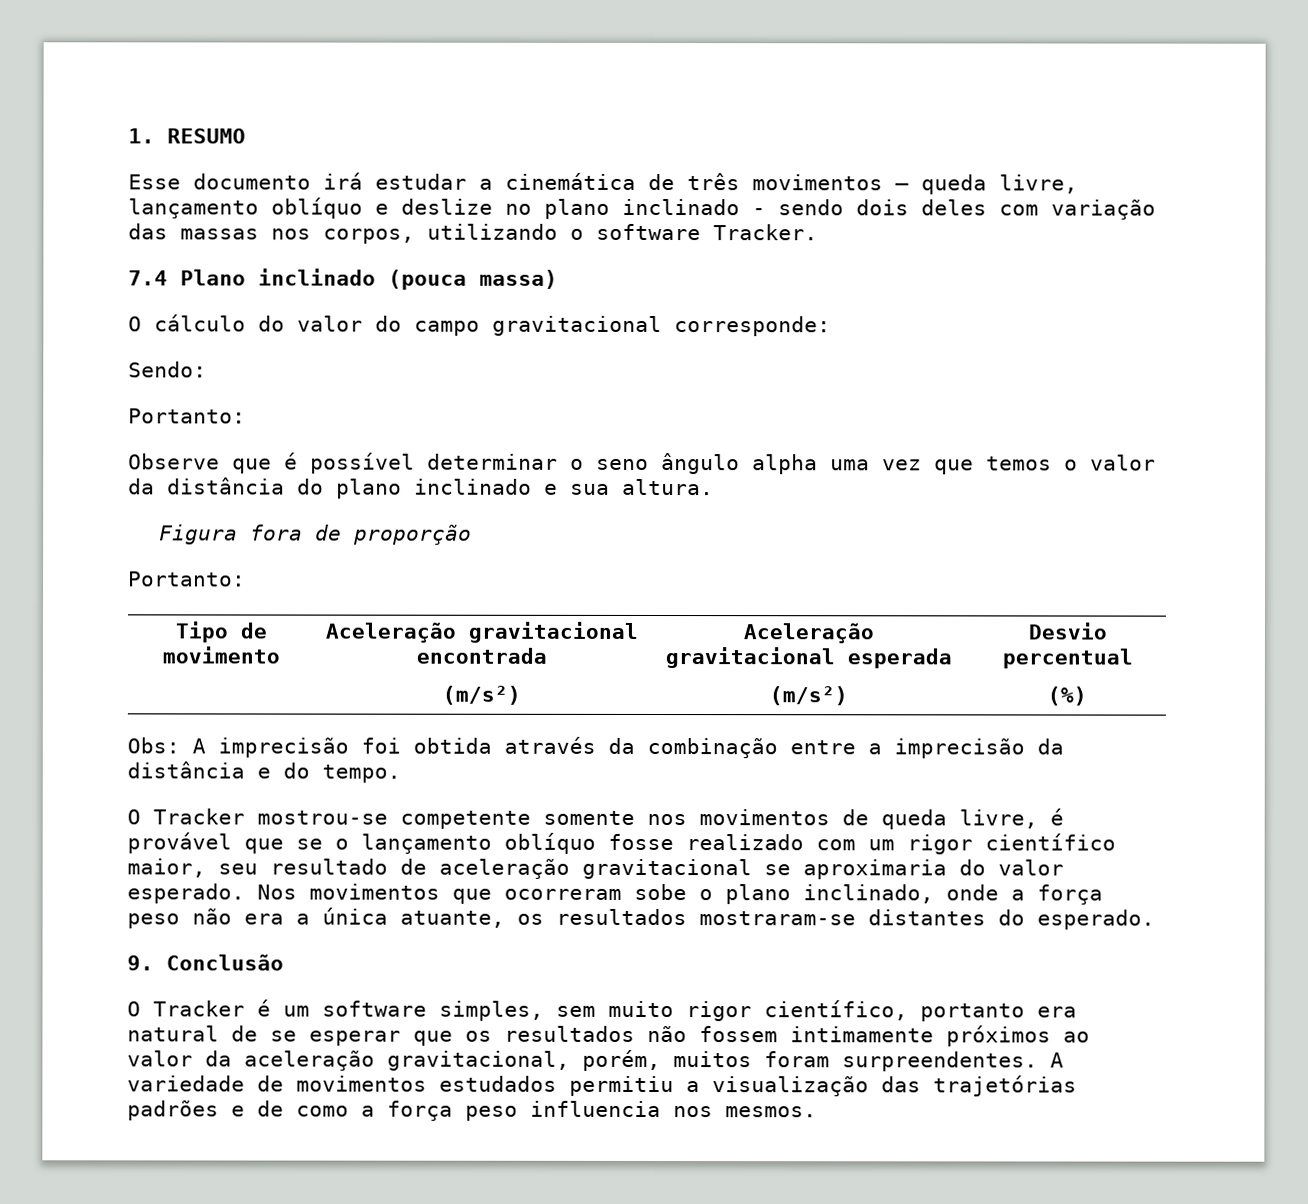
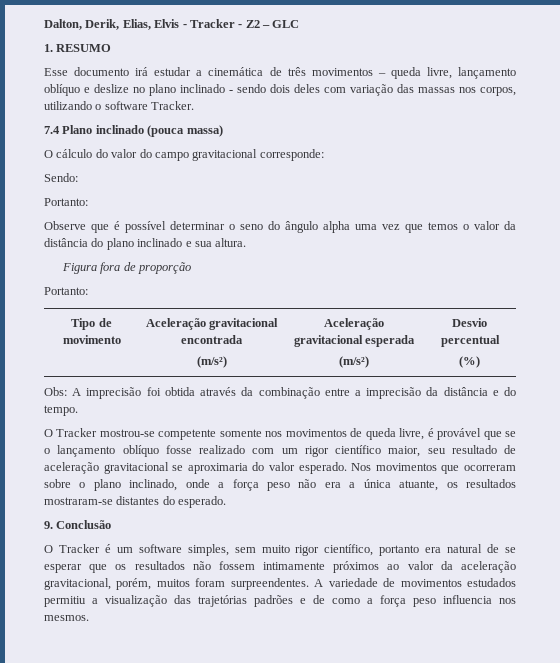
+ Dalton, Derik, Elias, Elvis - Tracker - Z2 – GLC
- Observe que é possível determinar o seno ângulo alpha uma vez que temos o valor da distância do plano inclinado e sua altura.
+ Observe que é possível determinar o seno do ângulo alpha uma vez que temos o valor da distância do plano inclinado e sua altura.
- Nos movimentos que ocorreram sobe o plano inclinado, onde a força peso não era a única atuante, os resultados mostraram-se distantes do esperado.
+ Nos movimentos que ocorreram sobre o plano inclinado, onde a força peso não era a única atuante, os resultados mostraram-se distantes do esperado.

